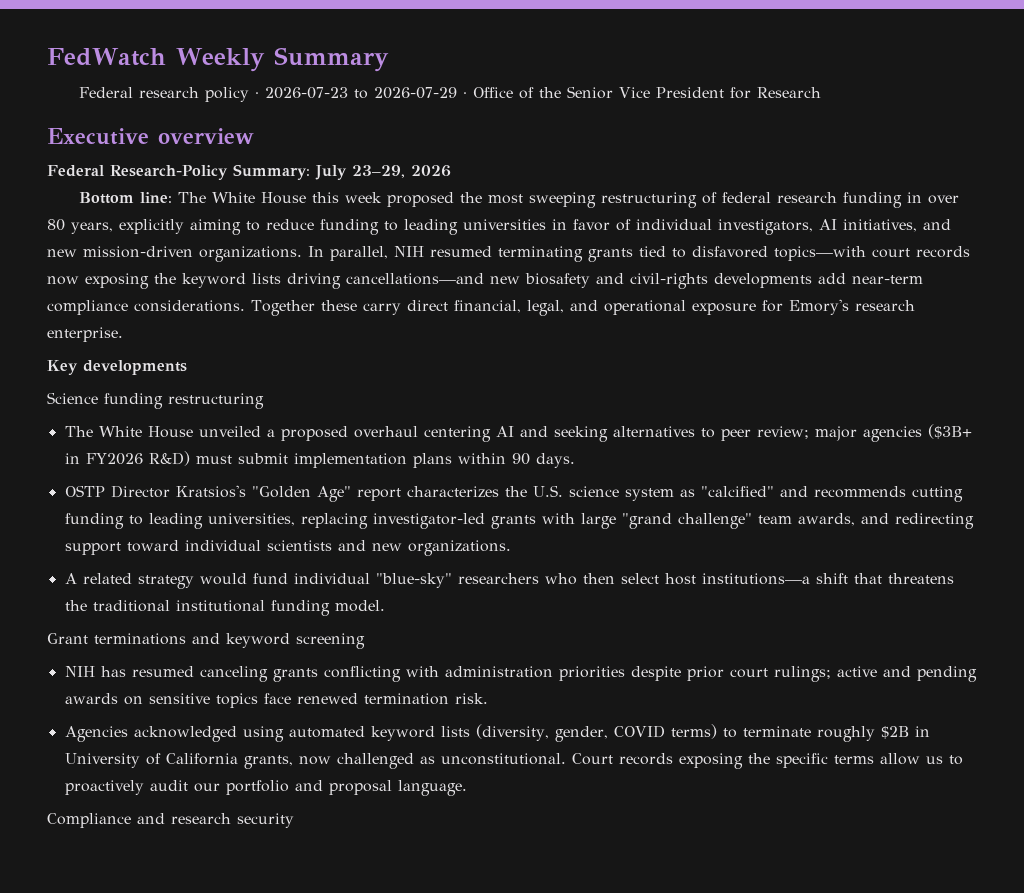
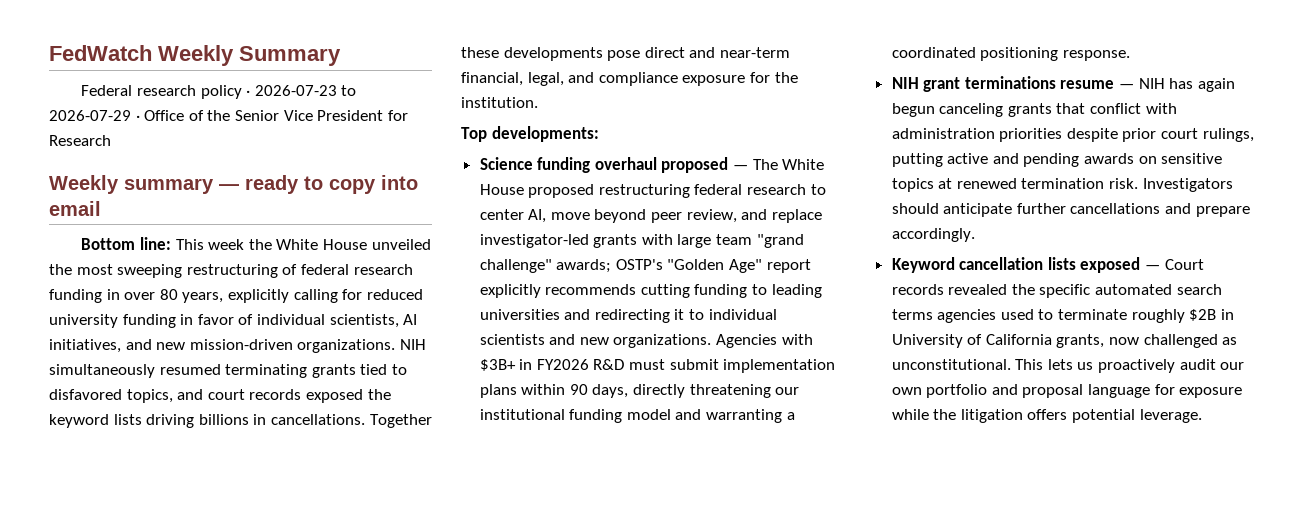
- Executive overview
- Federal Research-Policy Summary: July 23–29, 2026
- Bottom line: The White House this week proposed the most sweeping restructuring of federal research funding in over 80 years, explicitly aiming to reduce funding to leading universities in favor of individual investigators, AI initiatives, and new mission-driven organizations.
+ Weekly summary — ready to copy into email
+ Bottom line: This week the White House unveiled the most sweeping restructuring of federal research funding in over 80 years, explicitly calling for reduced university funding in favor of individual scientists, AI initiatives, and new mission-driven organizations.
- In parallel, NIH resumed terminating grants tied to disfavored topics—with court records now exposing the keyword lists driving cancellations—and new biosafety and civil-rights developments add near-term compliance considerations. Together these carry direct financial, legal, and operational exposure for Emory's research enterprise.
- Key developments
- Science funding restructuring
- The White House unveiled a proposed overhaul centering AI and seeking alternatives to peer review; major agencies ($3B+ in FY2026 R&D) must submit implementation plans within 90 days.
- OSTP Director Kratsios's "Golden Age" report characterizes the U.S. science system as "calcified" and recommends cutting funding to leading universities, replacing investigator-led grants with large "grand challenge" team awards, and redirecting support toward individual scientists and new organizations.
- A related strategy would fund individual "blue-sky" researchers who then select host institutions—a shift that threatens the traditional institutional funding model.
- Grant terminations and keyword screening
- NIH has resumed canceling grants conflicting with administration priorities despite prior court rulings; active and pending awards on sensitive topics face renewed termination risk.
- Agencies acknowledged using automated keyword lists (diversity, gender, COVID terms) to terminate roughly $2B in University of California grants, now challenged as unconstitutional.
+ NIH simultaneously resumed terminating grants tied to disfavored topics, and court records exposed the keyword lists driving billions in cancellations. Together these developments pose direct and near-term financial, legal, and compliance exposure for the institution.
+ Top developments:
+ Science funding overhaul proposed — The White House proposed restructuring federal research to center AI, move beyond peer review, and replace investigator-led grants with large team "grand challenge" awards; OSTP's "Golden Age" report explicitly recommends cutting funding to leading universities and redirecting it to individual scientists and new organizations. Agencies with $3B+ in FY2026 R&D must submit implementation plans within 90 days, directly threatening our institutional funding model and warranting a coordinated positioning response.
+ NIH grant terminations resume — NIH has again begun canceling grants that conflict with administration priorities despite prior court rulings, putting active and pending awards on sensitive topics at renewed termination risk. Investigators should anticipate further cancellations and prepare accordingly.
+ Keyword cancellation lists exposed — Court records revealed the specific automated search terms agencies used to terminate roughly $2B in University of California grants, now challenged as unconstitutional.
- Court records exposing the specific terms allow us to proactively audit our portfolio and proposal language.
- Compliance and research security
+ This lets us proactively audit our own portfolio and proposal language for exposure while the litigation offers potential leverage.

